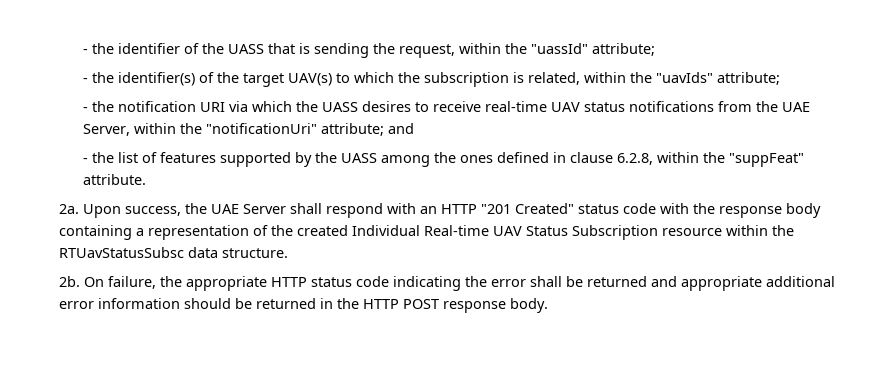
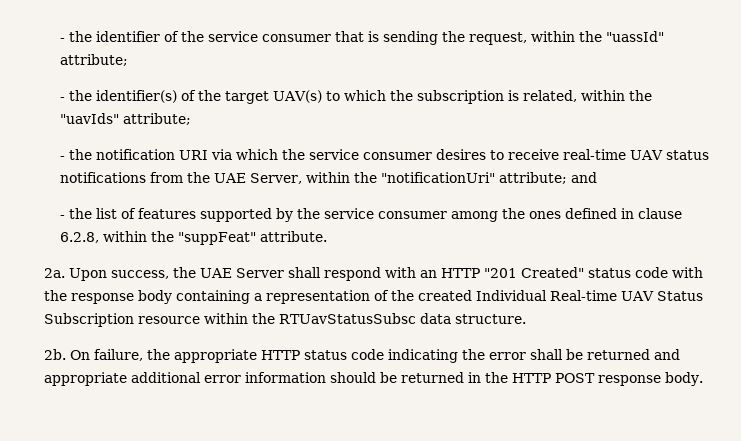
- - the identifier of the UASS that is sending the request, within the "uassId" attribute;
+ - the identifier of the service consumer that is sending the request, within the "uassId" attribute;
- - the notification URI via which the UASS desires to receive real-time UAV status notifications from the UAE Server, within the "notificationUri" attribute; and
+ - the notification URI via which the service consumer desires to receive real-time UAV status notifications from the UAE Server, within the "notificationUri" attribute; and
- - the list of features supported by the UASS among the ones defined in clause 6.2.8, within the "suppFeat" attribute.
+ - the list of features supported by the service consumer among the ones defined in clause 6.2.8, within the "suppFeat" attribute.

